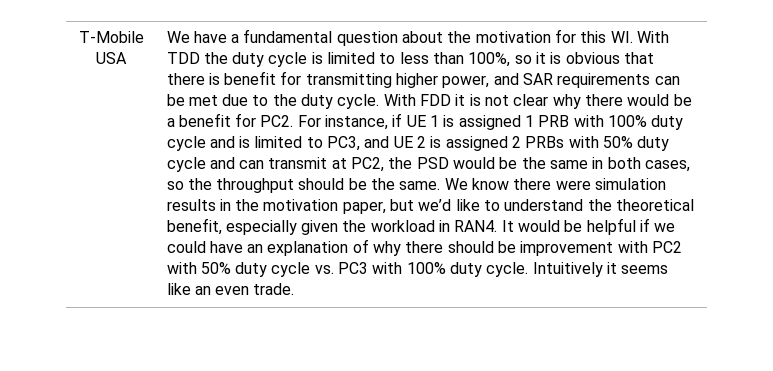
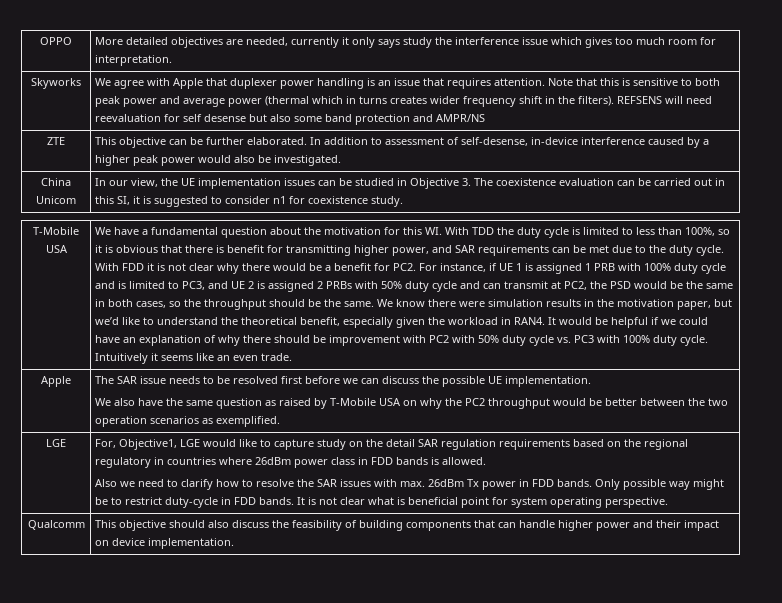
+ OPPO | More detailed objectives are needed, currently it only says study the interference issue which gives too much room for interpretation.
+ Skyworks | We agree with Apple that duplexer power handling is an issue that requires attention. Note that this is sensitive to both peak power and average power (thermal which in turns creates wider frequency shift in the filters). REFSENS will need reevaluation for self desense but also some band protection and AMPR/NS
+ ZTE | This objective can be further elaborated. In addition to assessment of self-desense, in-device interference caused by a higher peak power would also be investigated.
+ China Unicom | In our view, the UE implementation issues can be studied in Objective 3. The coexistence evaluation can be carried out in this SI, it is suggested to consider n1 for coexistence study.
+ Apple | The SAR issue needs to be resolved first before we can discuss the possible UE implementation.
+ We also have the same question as raised by T-Mobile USA on why the PC2 throughput would be better between the two operation scenarios as exemplified.
+ LGE | For, Objective1, LGE would like to capture study on the detail SAR regulation requirements based on the regional regulatory in countries where 26dBm power class in FDD bands is allowed.
+ Also we need to clarify how to resolve the SAR issues with max. 26dBm Tx power in FDD bands. Only possible way might be to restrict duty-cycle in FDD bands. It is not clear what is beneficial point for system operating perspective.
+ Qualcomm | This objective should also discuss the feasibility of building components that can handle higher power and their impact on device implementation.

